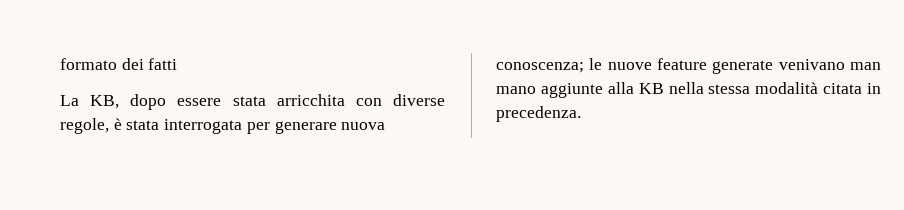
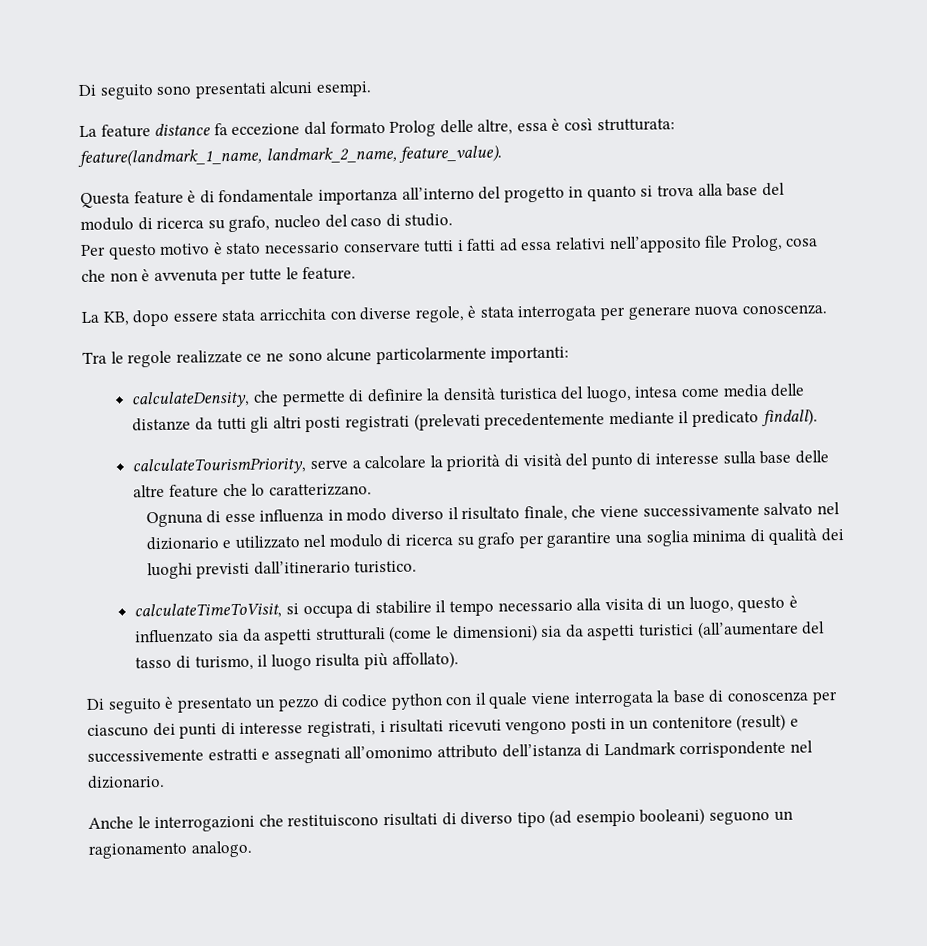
- formato dei fatti
+ Di seguito sono presentati alcuni esempi.
+ La feature distance fa eccezione dal formato Prolog delle altre, essa è così strutturata: feature(landmark_1_name, landmark_2_name, feature_value).
+ Questa feature è di fondamentale importanza all’interno del progetto in quanto si trova alla base del modulo di ricerca su grafo, nucleo del caso di studio.
+ Per questo motivo è stato necessario conservare tutti i fatti ad essa relativi nell’apposito file Prolog, cosa che non è avvenuta per tutte le feature.
- La KB, dopo essere stata arricchita con diverse regole, è stata interrogata per generare nuova conoscenza; le nuove feature generate venivano man mano aggiunte alla KB nella stessa modalità citata in precedenza.
+ La KB, dopo essere stata arricchita con diverse regole, è stata interrogata per generare nuova conoscenza.
+ Tra le regole realizzate ce ne sono alcune particolarmente importanti:
+ calculateDensity, che permette di definire la densità turistica del luogo, intesa come media delle distanze da tutti gli altri posti registrati (prelevati precedentemente mediante il predicato findall).
+ calculateTourismPriority, serve a calcolare la priorità di visità del punto di interesse sulla base delle altre feature che lo caratterizzano.
+ Ognuna di esse influenza in modo diverso il risultato finale, che viene successivamente salvato nel dizionario e utilizzato nel modulo di ricerca su grafo per garantire una soglia minima di qualità dei luoghi previsti dall’itinerario turistico.
+ calculateTimeToVisit, si occupa di stabilire il tempo necessario alla visita di un luogo, questo è influenzato sia da aspetti strutturali (come le dimensioni) sia da aspetti turistici (all’aumentare del tasso di turismo, il luogo risulta più affollato).
+ Di seguito è presentato un pezzo di codice python con il quale viene interrogata la base di conoscenza per ciascuno dei punti di interesse registrati, i risultati ricevuti vengono posti in un contenitore (result) e successivemente estratti e assegnati all’omonimo attributo dell’istanza di Landmark corrispondente nel dizionario.
+ Anche le interrogazioni che restituiscono risultati di diverso tipo (ad esempio booleani) seguono un ragionamento analogo.

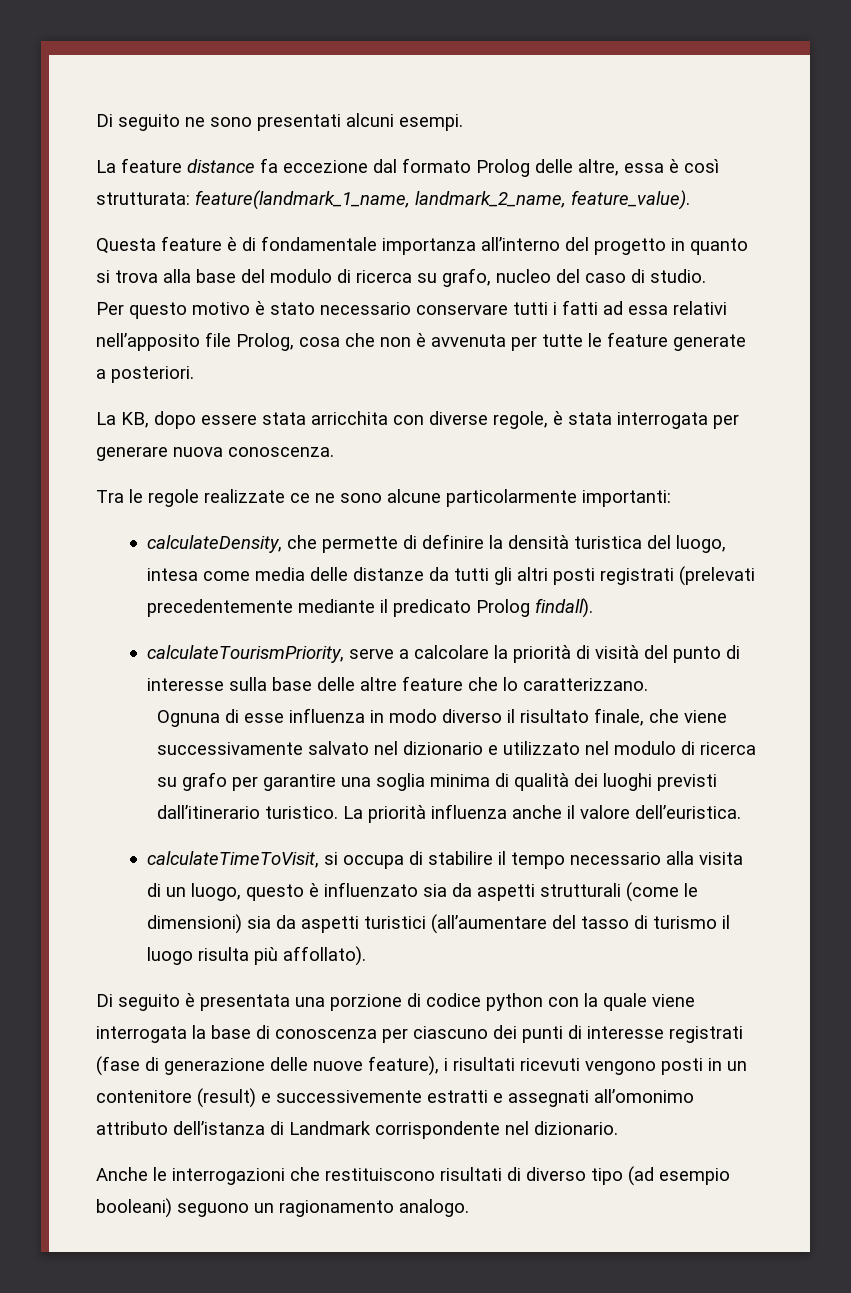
- Di seguito sono presentati alcuni esempi.
+ Di seguito ne sono presentati alcuni esempi.
- Per questo motivo è stato necessario conservare tutti i fatti ad essa relativi nell’apposito file Prolog, cosa che non è avvenuta per tutte le feature.
+ Per questo motivo è stato necessario conservare tutti i fatti ad essa relativi nell’apposito file Prolog, cosa che non è avvenuta per tutte le feature generate a posteriori.
- calculateDensity, che permette di definire la densità turistica del luogo, intesa come media delle distanze da tutti gli altri posti registrati (prelevati precedentemente mediante il predicato findall).
+ calculateDensity, che permette di definire la densità turistica del luogo, intesa come media delle distanze da tutti gli altri posti registrati (prelevati precedentemente mediante il predicato Prolog findall).
+ La priorità influenza anche il valore dell’euristica.
- calculateTimeToVisit, si occupa di stabilire il tempo necessario alla visita di un luogo, questo è influenzato sia da aspetti strutturali (come le dimensioni) sia da aspetti turistici (all’aumentare del tasso di turismo, il luogo risulta più affollato).
+ calculateTimeToVisit, si occupa di stabilire il tempo necessario alla visita di un luogo, questo è influenzato sia da aspetti strutturali (come le dimensioni) sia da aspetti turistici (all’aumentare del tasso di turismo il luogo risulta più affollato).
- Di seguito è presentato un pezzo di codice python con il quale viene interrogata la base di conoscenza per ciascuno dei punti di interesse registrati, i risultati ricevuti vengono posti in un contenitore (result) e successivemente estratti e assegnati all’omonimo attributo dell’istanza di Landmark corrispondente nel dizionario.
+ Di seguito è presentata una porzione di codice python con la quale viene interrogata la base di conoscenza per ciascuno dei punti di interesse registrati (fase di generazione delle nuove feature), i risultati ricevuti vengono posti in un contenitore (result) e successivemente estratti e assegnati all’omonimo attributo dell’istanza di Landmark corrispondente nel dizionario.

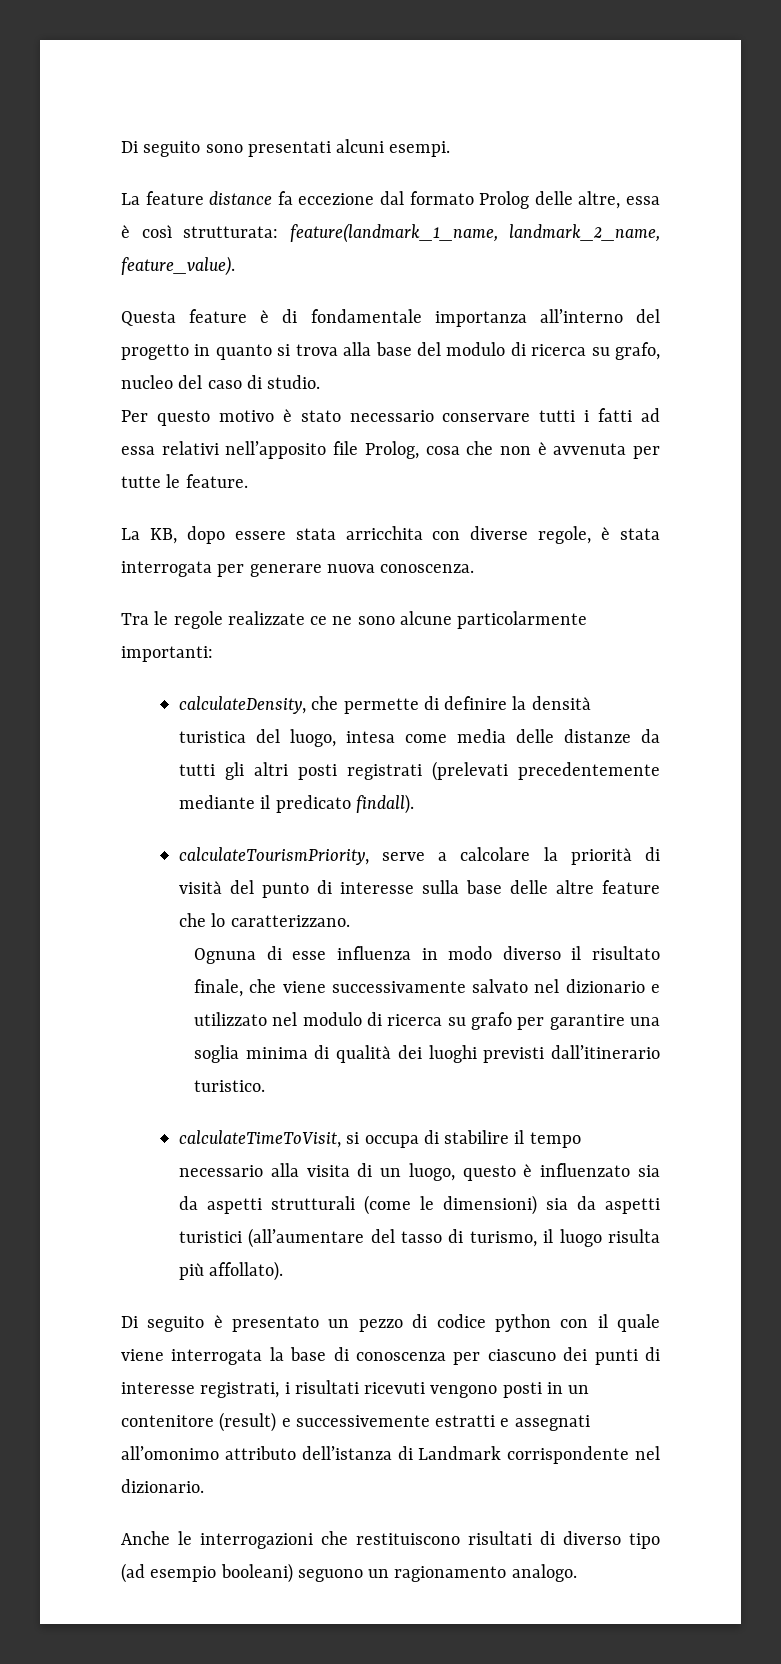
- Di seguito ne sono presentati alcuni esempi.
+ Di seguito sono presentati alcuni esempi.
- Per questo motivo è stato necessario conservare tutti i fatti ad essa relativi nell’apposito file Prolog, cosa che non è avvenuta per tutte le feature generate a posteriori.
+ Per questo motivo è stato necessario conservare tutti i fatti ad essa relativi nell’apposito file Prolog, cosa che non è avvenuta per tutte le feature.
- calculateDensity, che permette di definire la densità turistica del luogo, intesa come media delle distanze da tutti gli altri posti registrati (prelevati precedentemente mediante il predicato Prolog findall).
+ calculateDensity, che permette di definire la densità turistica del luogo, intesa come media delle distanze da tutti gli altri posti registrati (prelevati precedentemente mediante il predicato findall).
- La priorità influenza anche il valore dell’euristica.
- calculateTimeToVisit, si occupa di stabilire il tempo necessario alla visita di un luogo, questo è influenzato sia da aspetti strutturali (come le dimensioni) sia da aspetti turistici (all’aumentare del tasso di turismo il luogo risulta più affollato).
+ calculateTimeToVisit, si occupa di stabilire il tempo necessario alla visita di un luogo, questo è influenzato sia da aspetti strutturali (come le dimensioni) sia da aspetti turistici (all’aumentare del tasso di turismo, il luogo risulta più affollato).
- Di seguito è presentata una porzione di codice python con la quale viene interrogata la base di conoscenza per ciascuno dei punti di interesse registrati (fase di generazione delle nuove feature), i risultati ricevuti vengono posti in un contenitore (result) e successivemente estratti e assegnati all’omonimo attributo dell’istanza di Landmark corrispondente nel dizionario.
+ Di seguito è presentato un pezzo di codice python con il quale viene interrogata la base di conoscenza per ciascuno dei punti di interesse registrati, i risultati ricevuti vengono posti in un contenitore (result) e successivemente estratti e assegnati all’omonimo attributo dell’istanza di Landmark corrispondente nel dizionario.

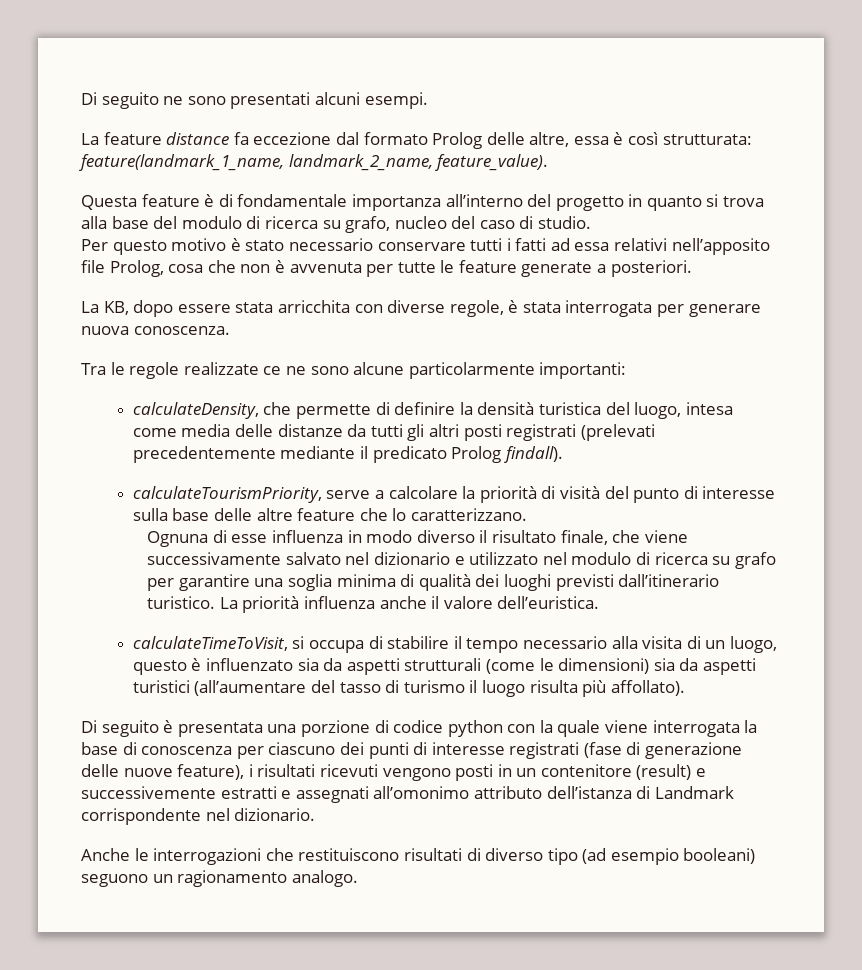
- Di seguito sono presentati alcuni esempi.
+ Di seguito ne sono presentati alcuni esempi.
- Per questo motivo è stato necessario conservare tutti i fatti ad essa relativi nell’apposito file Prolog, cosa che non è avvenuta per tutte le feature.
+ Per questo motivo è stato necessario conservare tutti i fatti ad essa relativi nell’apposito file Prolog, cosa che non è avvenuta per tutte le feature generate a posteriori.
- calculateDensity, che permette di definire la densità turistica del luogo, intesa come media delle distanze da tutti gli altri posti registrati (prelevati precedentemente mediante il predicato findall).
+ calculateDensity, che permette di definire la densità turistica del luogo, intesa come media delle distanze da tutti gli altri posti registrati (prelevati precedentemente mediante il predicato Prolog findall).
+ La priorità influenza anche il valore dell’euristica.
- calculateTimeToVisit, si occupa di stabilire il tempo necessario alla visita di un luogo, questo è influenzato sia da aspetti strutturali (come le dimensioni) sia da aspetti turistici (all’aumentare del tasso di turismo, il luogo risulta più affollato).
+ calculateTimeToVisit, si occupa di stabilire il tempo necessario alla visita di un luogo, questo è influenzato sia da aspetti strutturali (come le dimensioni) sia da aspetti turistici (all’aumentare del tasso di turismo il luogo risulta più affollato).
- Di seguito è presentato un pezzo di codice python con il quale viene interrogata la base di conoscenza per ciascuno dei punti di interesse registrati, i risultati ricevuti vengono posti in un contenitore (result) e successivemente estratti e assegnati all’omonimo attributo dell’istanza di Landmark corrispondente nel dizionario.
+ Di seguito è presentata una porzione di codice python con la quale viene interrogata la base di conoscenza per ciascuno dei punti di interesse registrati (fase di generazione delle nuove feature), i risultati ricevuti vengono posti in un contenitore (result) e successivemente estratti e assegnati all’omonimo attributo dell’istanza di Landmark corrispondente nel dizionario.

